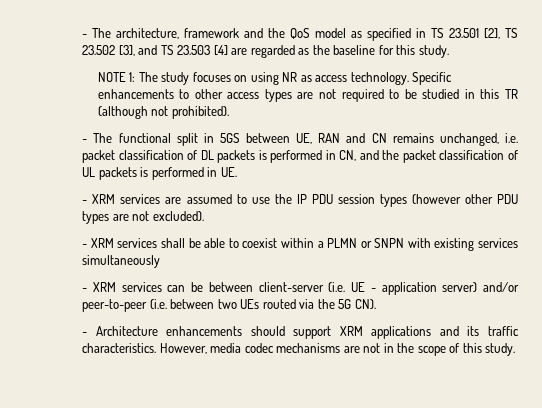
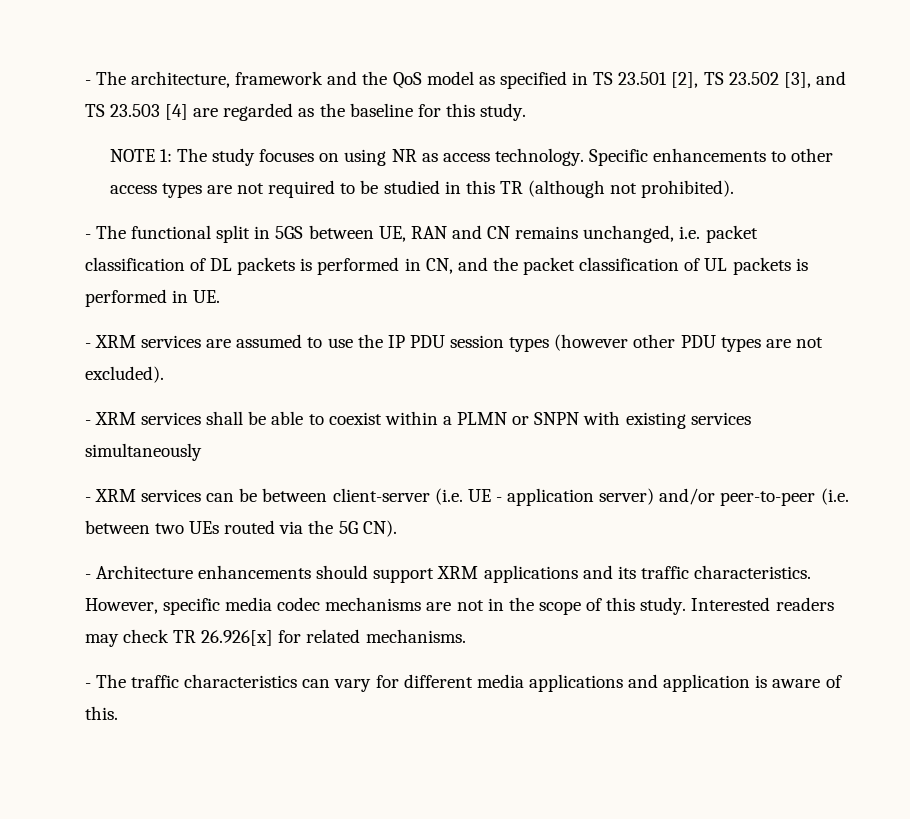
- However, media codec mechanisms are not in the scope of this study.
+ However, specific media codec mechanisms are not in the scope of this study.
+ Interested readers may check TR 26.926[x] for related mechanisms.
+ - The traffic characteristics can vary for different media applications and application is aware of this.

